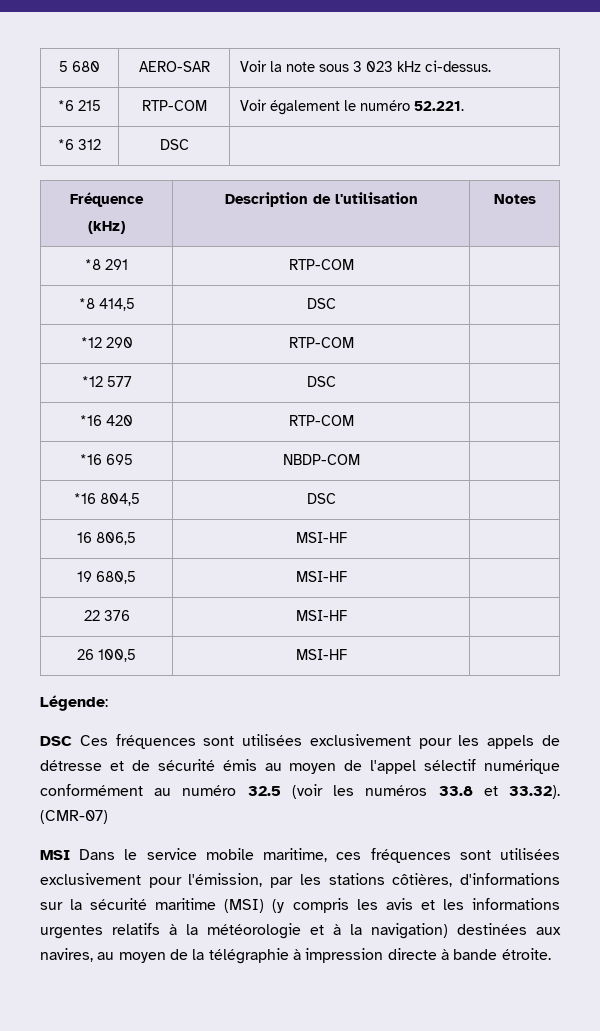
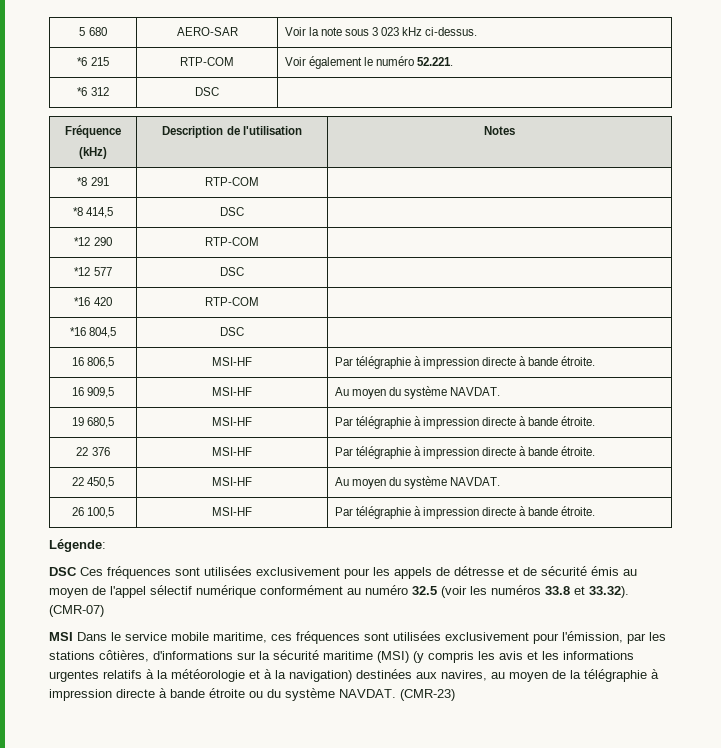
- *16 695 | NBDP-COM |
- 16 806,5 | MSI-HF |
- 19 680,5 | MSI-HF |
- 22 376 | MSI-HF |
- 26 100,5 | MSI-HF |
+ 16 806,5 | MSI-HF | Par télégraphie à impression directe à bande étroite.
+ 16 909,5 | MSI-HF | Au moyen du système NAVDAT.
+ 19 680,5 | MSI-HF | Par télégraphie à impression directe à bande étroite.
+ 22 376 | MSI-HF | Par télégraphie à impression directe à bande étroite.
+ 22 450,5 | MSI-HF | Au moyen du système NAVDAT.
+ 26 100,5 | MSI-HF | Par télégraphie à impression directe à bande étroite.
- MSI Dans le service mobile maritime, ces fréquences sont utilisées exclusivement pour l'émission, par les stations côtières, d'informations sur la sécurité maritime (MSI) (y compris les avis et les informations urgentes relatifs à la météorologie et à la navigation) destinées aux navires, au moyen de la télégraphie à impression directe à bande étroite.
+ MSI Dans le service mobile maritime, ces fréquences sont utilisées exclusivement pour l'émission, par les stations côtières, d'informations sur la sécurité maritime (MSI) (y compris les avis et les informations urgentes relatifs à la météorologie et à la navigation) destinées aux navires, au moyen de la télégraphie à impression directe à bande étroite ou du système NAVDAT. (CMR-23)

